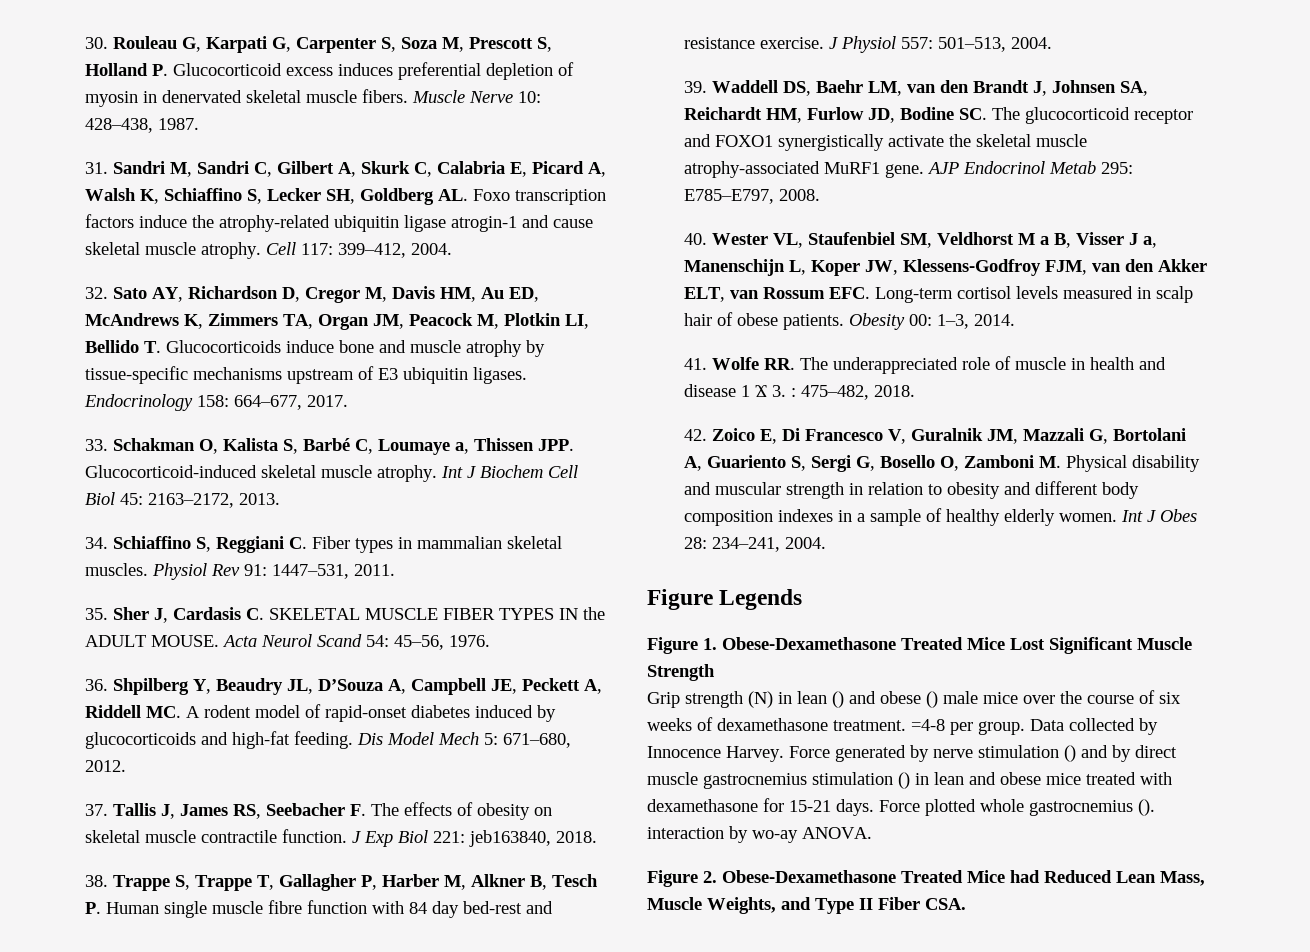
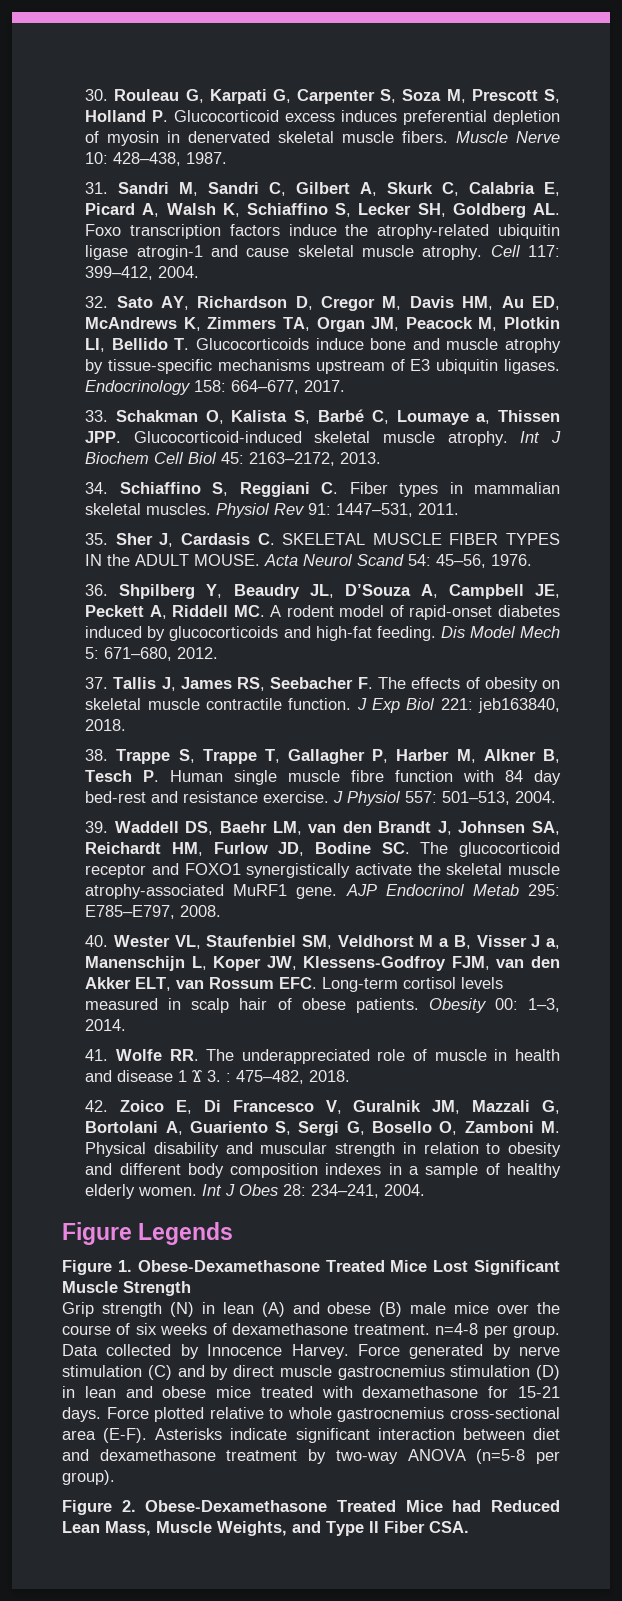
- Grip strength (N) in lean () and obese () male mice over the course of six weeks of dexamethasone treatment. =4-8 per group.
+ Grip strength (N) in lean (A) and obese (B) male mice over the course of six weeks of dexamethasone treatment. n=4-8 per group.
- Force generated by nerve stimulation () and by direct muscle gastrocnemius stimulation () in lean and obese mice treated with dexamethasone for 15-21 days.
+ Force generated by nerve stimulation (C) and by direct muscle gastrocnemius stimulation (D) in lean and obese mice treated with dexamethasone for 15-21 days.
- Force plotted whole gastrocnemius (). interaction by wo-ay ANOVA.
+ Force plotted relative to whole gastrocnemius cross-sectional area (E-F). Asterisks indicate significant interaction between diet and dexamethasone treatment by two-way ANOVA (n=5-8 per group).

